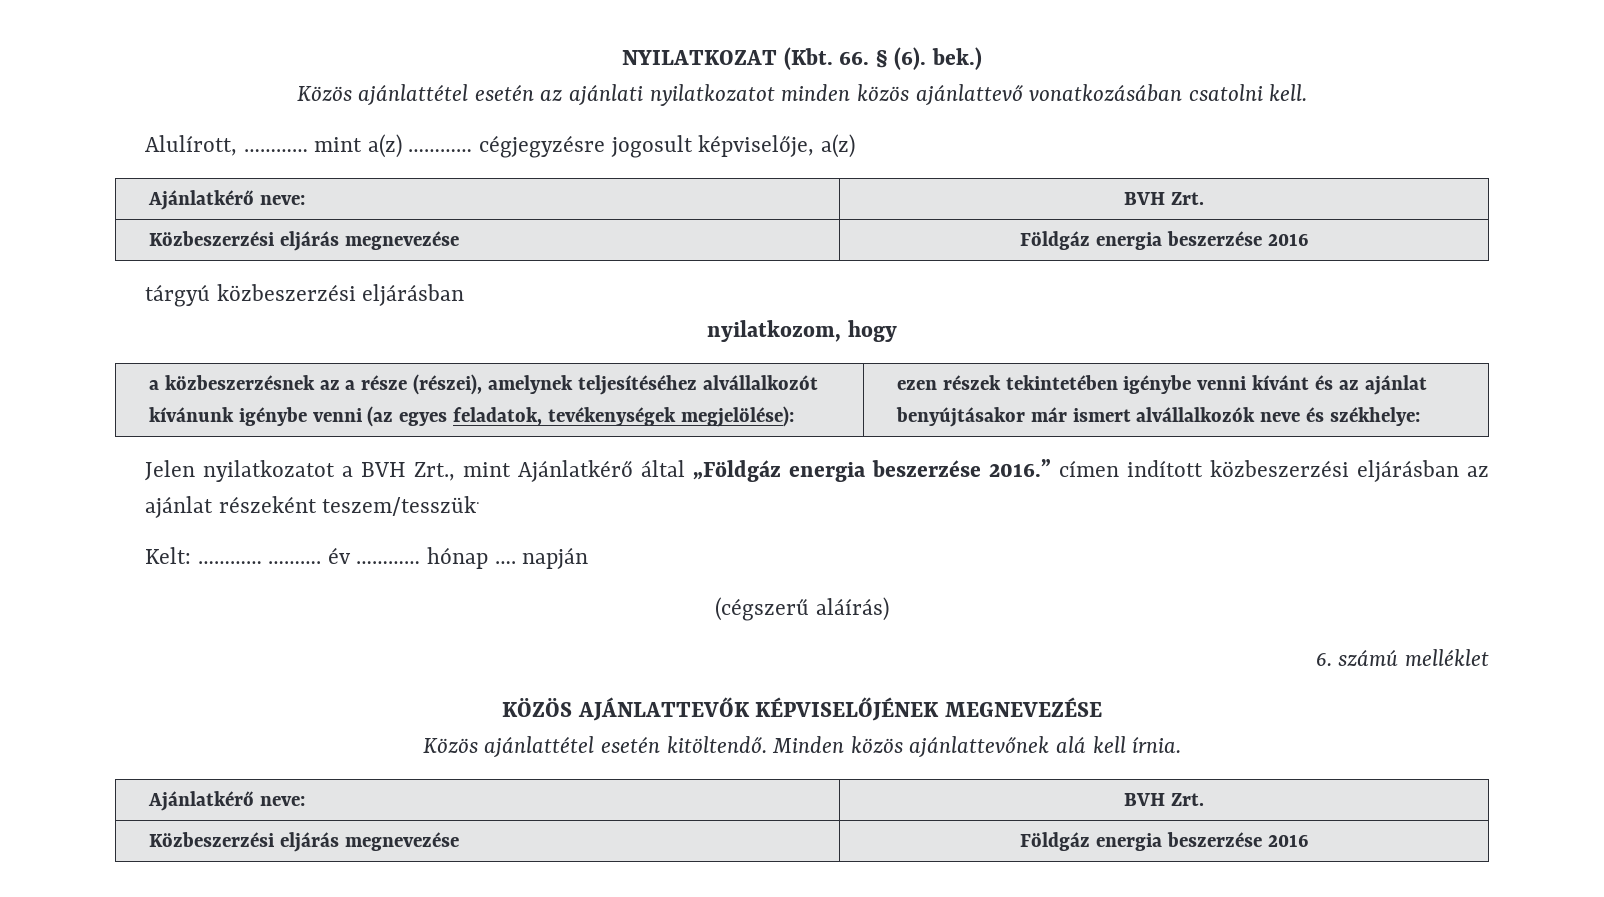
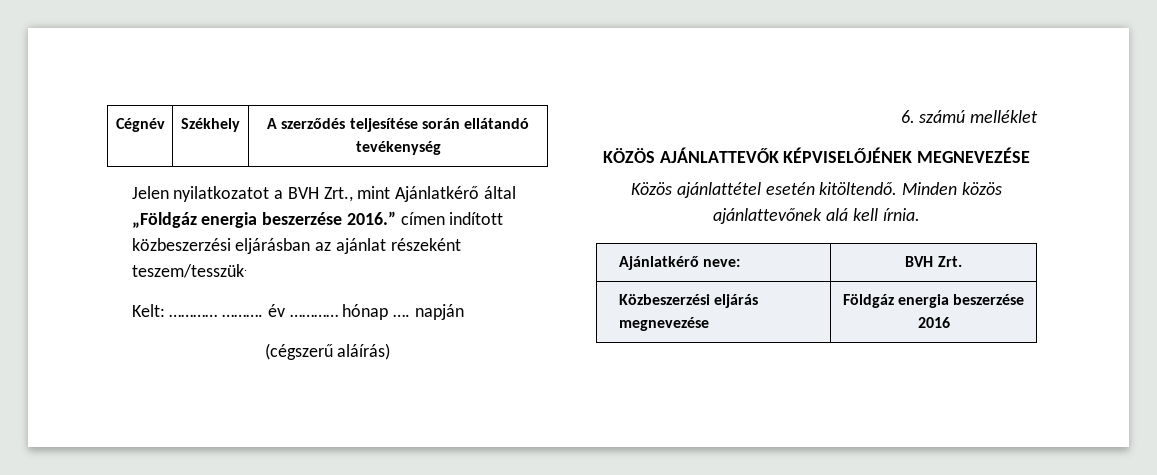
- NYILATKOZAT (Kbt. 66. § (6). bek.)
- Közös ajánlattétel esetén az ajánlati nyilatkozatot minden közös ajánlattevő vonatkozásában csatolni kell.
- Alulírott, ………… mint a(z) ………… cégjegyzésre jogosult képviselője, a(z)
- Ajánlatkérő neve: | BVH Zrt.
- Közbeszerzési eljárás megnevezése | Földgáz energia beszerzése 2016
- tárgyú közbeszerzési eljárásban
- nyilatkozom, hogy
- a közbeszerzésnek az a része (részei), amelynek teljesítéséhez alvállalkozót kívánunk igénybe venni (az egyes feladatok, tevékenységek megjelölése): | ezen részek tekintetében igénybe venni kívánt és az ajánlat benyújtásakor már ismert alvállalkozók neve és székhelye:
+ Cégnév | Székhely | A szerződés teljesítése során ellátandó tevékenység

